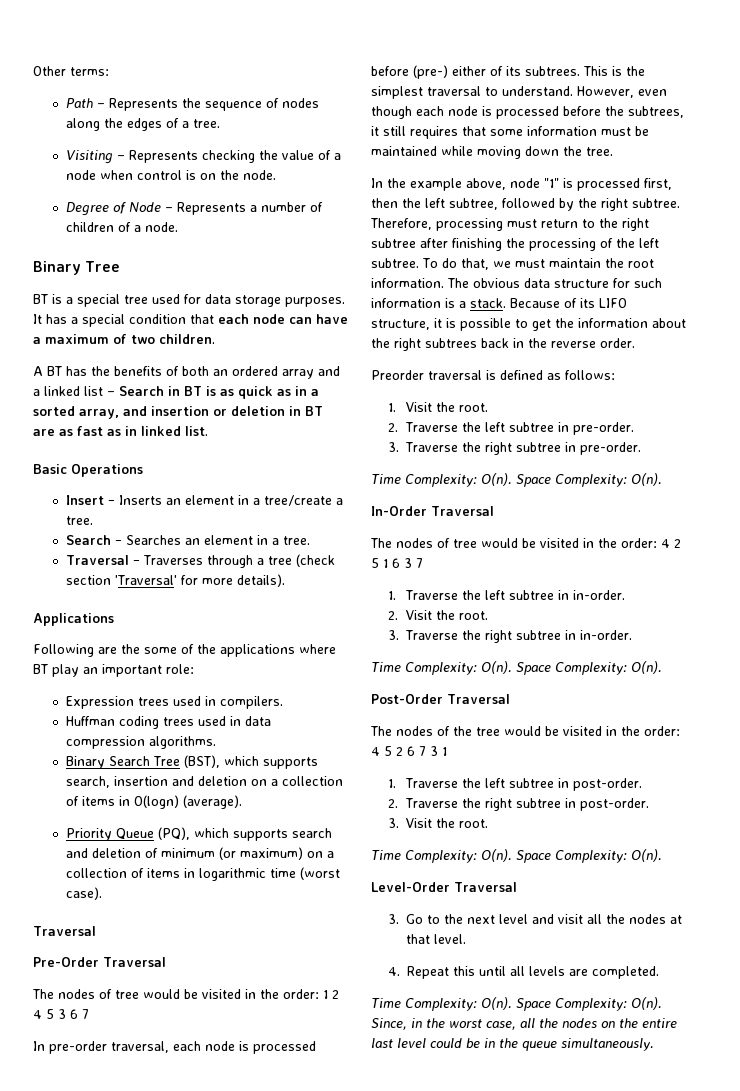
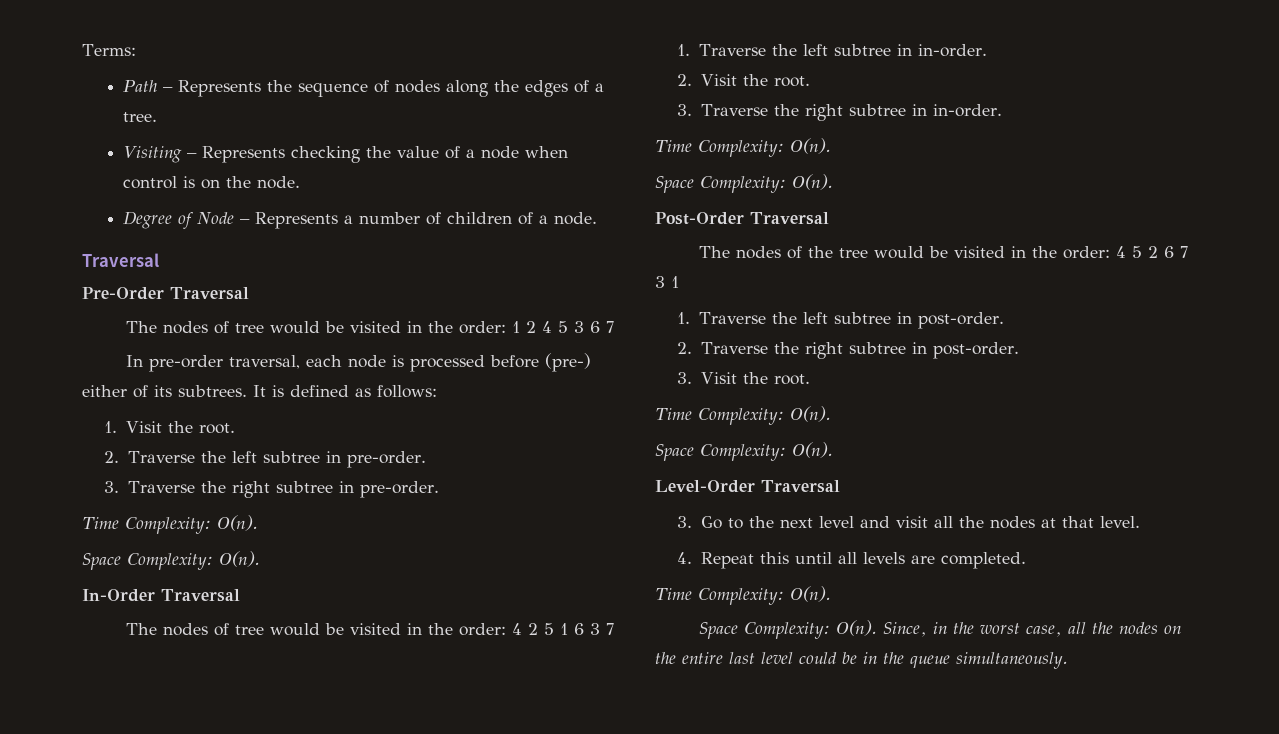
- Other terms:
+ Terms:
- Binary Tree
- BT is a special tree used for data storage purposes. It has a special condition that each node can have a maximum of two children.
- A BT has the benefits of both an ordered array and a linked list – Search in BT is as quick as in a sorted array, and insertion or deletion in BT are as fast as in linked list.
- Basic Operations
- Insert − Inserts an element in a tree/create a tree.
- Search − Searches an element in a tree.
- Traversal − Traverses through a tree (check section 'Traversal' for more details).
- Applications
- Following are the some of the applications where BT play an important role:
- Expression trees used in compilers.
- Huffman coding trees used in data compression algorithms.
- Binary Search Tree (BST), which supports search, insertion and deletion on a collection of items in O(logn) (average).
- Priority Queue (PQ), which supports search and deletion of minimum (or maximum) on a collection of items in logarithmic time (worst case).
- This is the simplest traversal to understand. However, even though each node is processed before the subtrees, it still requires that some information must be maintained while moving down the tree.
- In the example above, node "1" is processed first, then the left subtree, followed by the right subtree. Therefore, processing must return to the right subtree after finishing the processing of the left subtree. To do that, we must maintain the root information. The obvious data structure for such information is a stack. Because of its LIFO structure, it is possible to get the information about the right subtrees back in the reverse order.
- Preorder traversal is defined as follows:
+ It is defined as follows:
  3. Traverse the right subtree in pre-order.
- Time Complexity: O(n). Space Complexity: O(n).
+ Time Complexity: O(n).
+ Space Complexity: O(n).
  3. Traverse the right subtree in in-order.
- Time Complexity: O(n). Space Complexity: O(n).
+ Time Complexity: O(n).
+ Space Complexity: O(n).
  3. Visit the root.
- Time Complexity: O(n). Space Complexity: O(n).
+ Time Complexity: O(n).
+ Space Complexity: O(n).
  4. Repeat this until all levels are completed.
- Time Complexity: O(n). Space Complexity: O(n).
+ Time Complexity: O(n).
+ Space Complexity: O(n).

